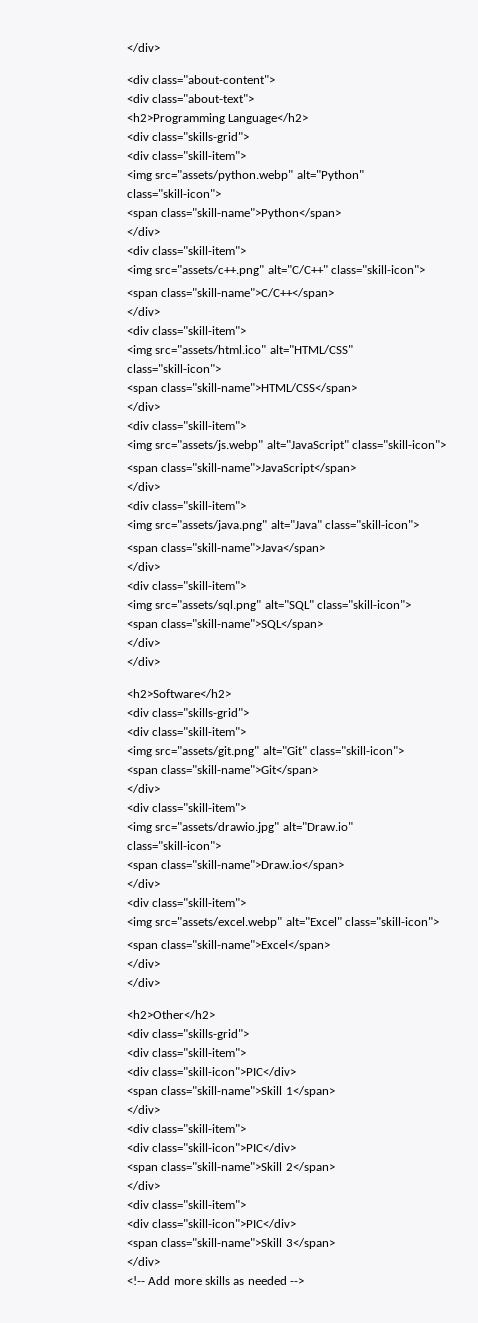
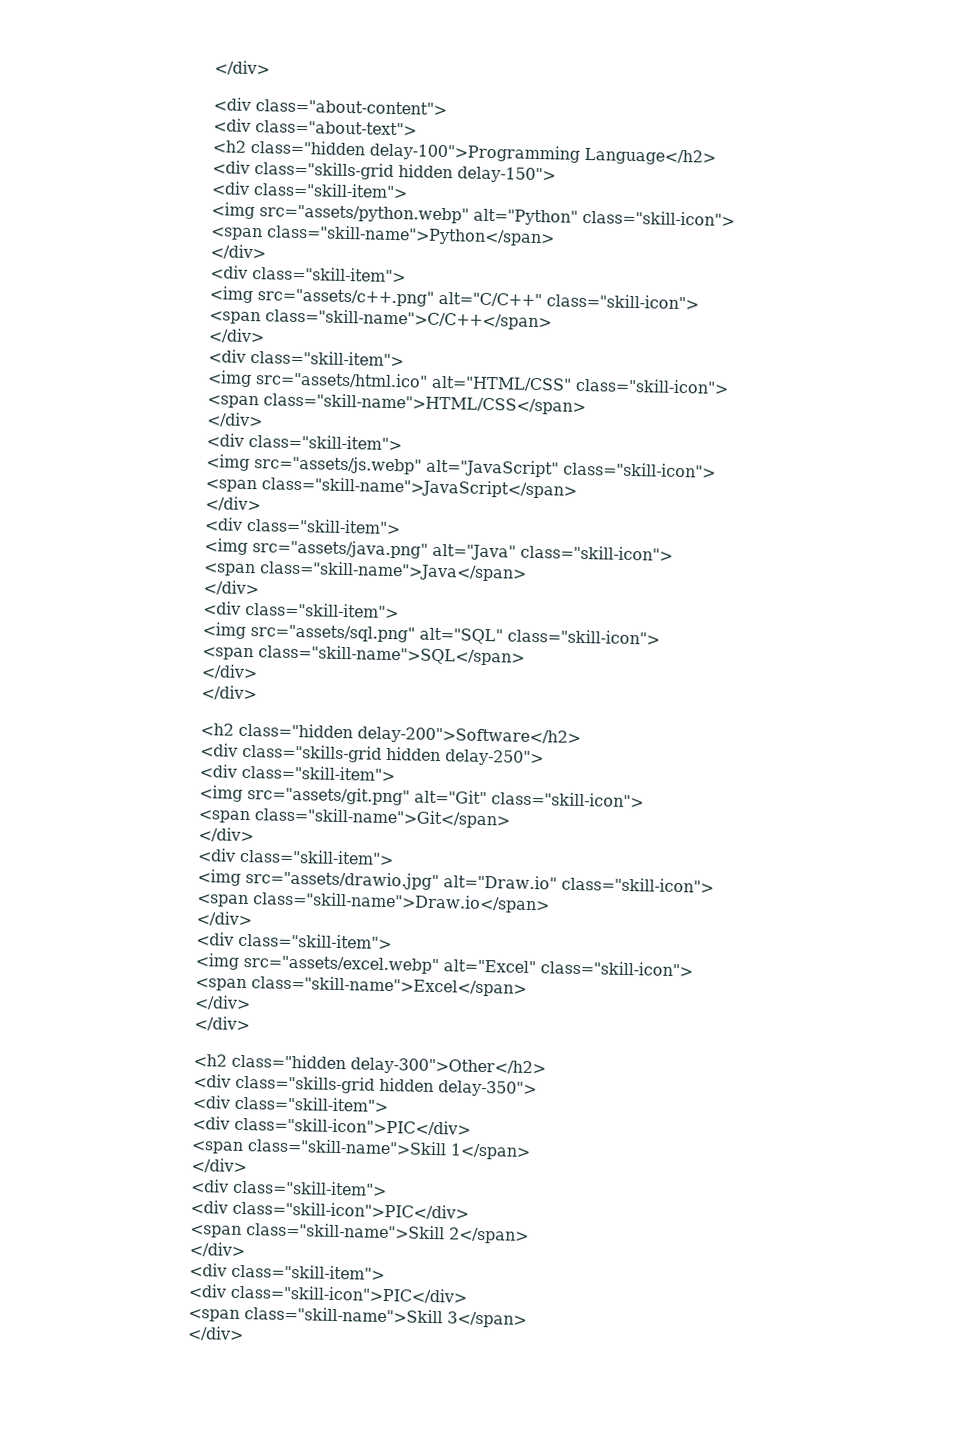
- <h2>Programming Language</h2>
- <div class="skills-grid">
+ <h2 class="hidden delay-100">Programming Language</h2>
+ <div class="skills-grid hidden delay-150">
- <h2>Software</h2>
- <div class="skills-grid">
+ <h2 class="hidden delay-200">Software</h2>
+ <div class="skills-grid hidden delay-250">
- <h2>Other</h2>
- <div class="skills-grid">
+ <h2 class="hidden delay-300">Other</h2>
+ <div class="skills-grid hidden delay-350">
- <!-- Add more skills as needed -->

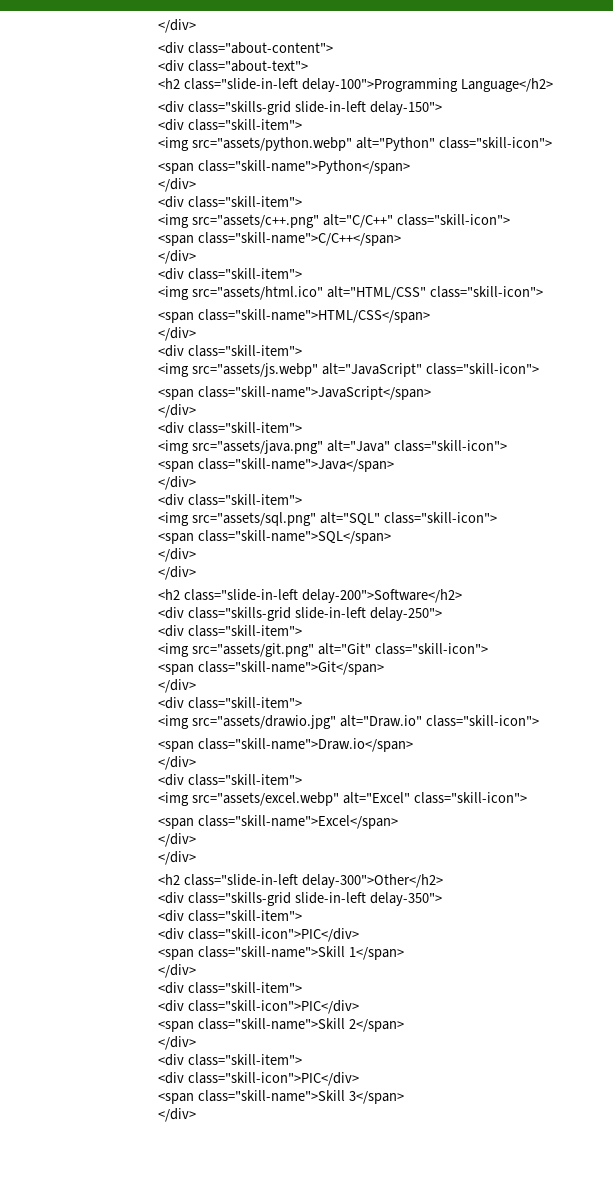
- <h2 class="hidden delay-100">Programming Language</h2>
+ <h2 class="slide-in-left delay-100">Programming Language</h2>
- <div class="skills-grid hidden delay-150">
+ <div class="skills-grid slide-in-left delay-150">
- <h2 class="hidden delay-200">Software</h2>
+ <h2 class="slide-in-left delay-200">Software</h2>
- <div class="skills-grid hidden delay-250">
+ <div class="skills-grid slide-in-left delay-250">
- <h2 class="hidden delay-300">Other</h2>
+ <h2 class="slide-in-left delay-300">Other</h2>
- <div class="skills-grid hidden delay-350">
+ <div class="skills-grid slide-in-left delay-350">

